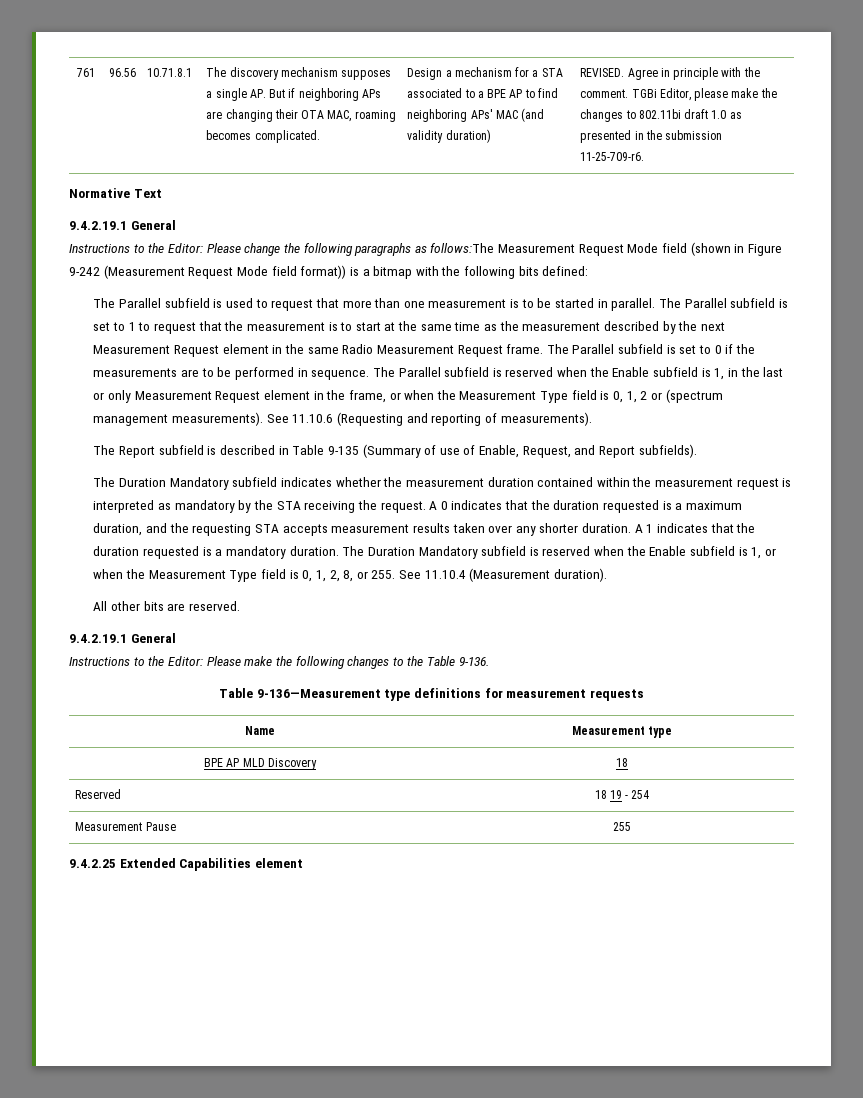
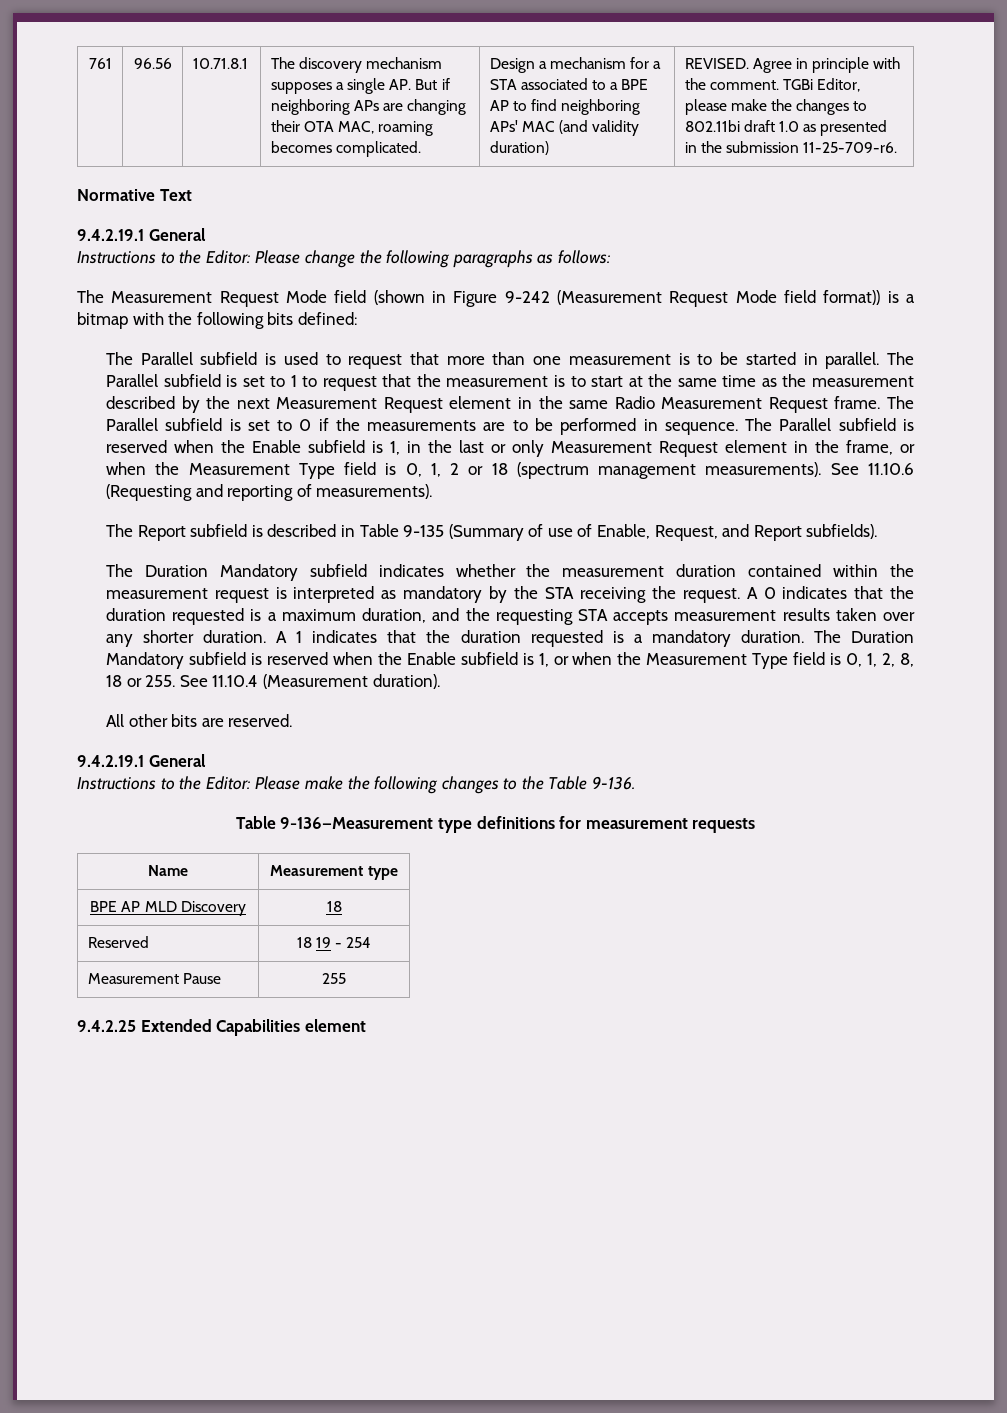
- Instructions to the Editor: Please change the following paragraphs as follows:The Measurement Request Mode field (shown in Figure 9-242 (Measurement Request Mode field format)) is a bitmap with the following bits defined:
+ Instructions to the Editor: Please change the following paragraphs as follows:
+ The Measurement Request Mode field (shown in Figure 9-242 (Measurement Request Mode field format)) is a bitmap with the following bits defined:
- The Parallel subfield is reserved when the Enable subfield is 1, in the last or only Measurement Request element in the frame, or when the Measurement Type field is 0, 1, 2 or (spectrum management measurements).
+ The Parallel subfield is reserved when the Enable subfield is 1, in the last or only Measurement Request element in the frame, or when the Measurement Type field is 0, 1, 2 or 18 (spectrum management measurements).
- The Duration Mandatory subfield is reserved when the Enable subfield is 1, or when the Measurement Type field is 0, 1, 2, 8, or 255. See 11.10.4 (Measurement duration).
+ The Duration Mandatory subfield is reserved when the Enable subfield is 1, or when the Measurement Type field is 0, 1, 2, 8, 18 or 255. See 11.10.4 (Measurement duration).

